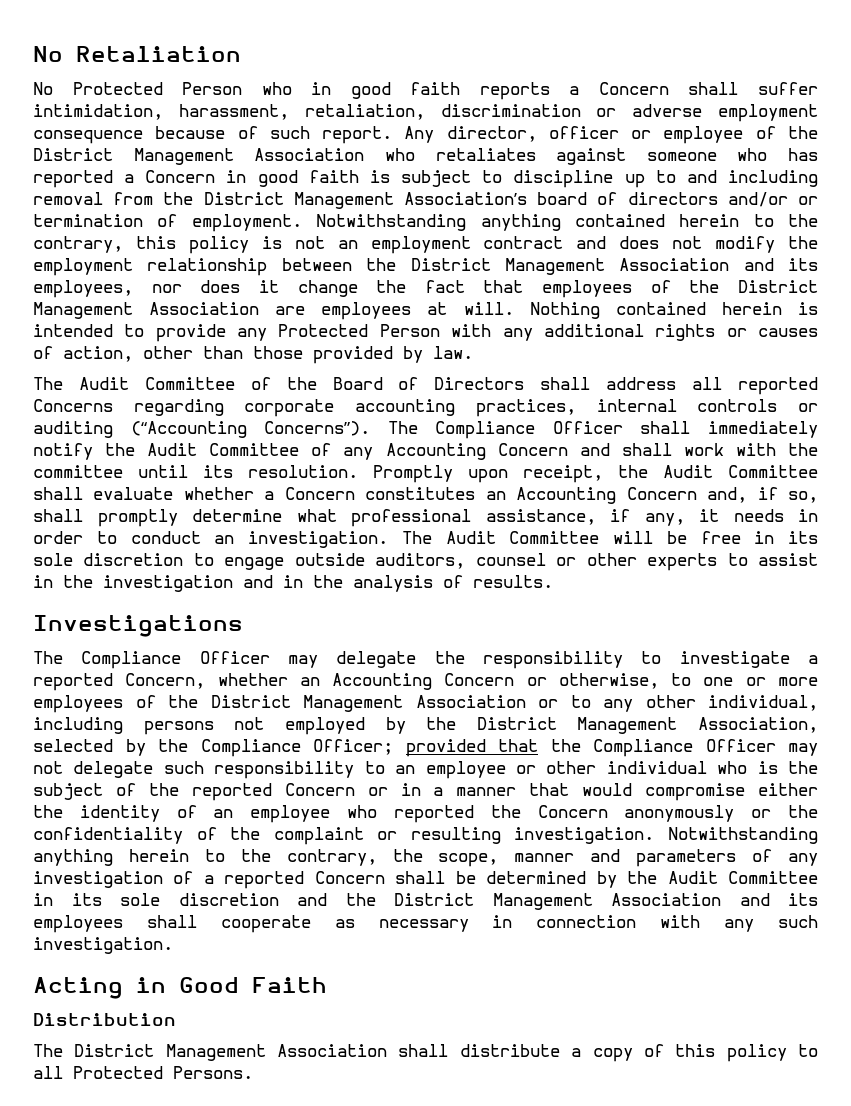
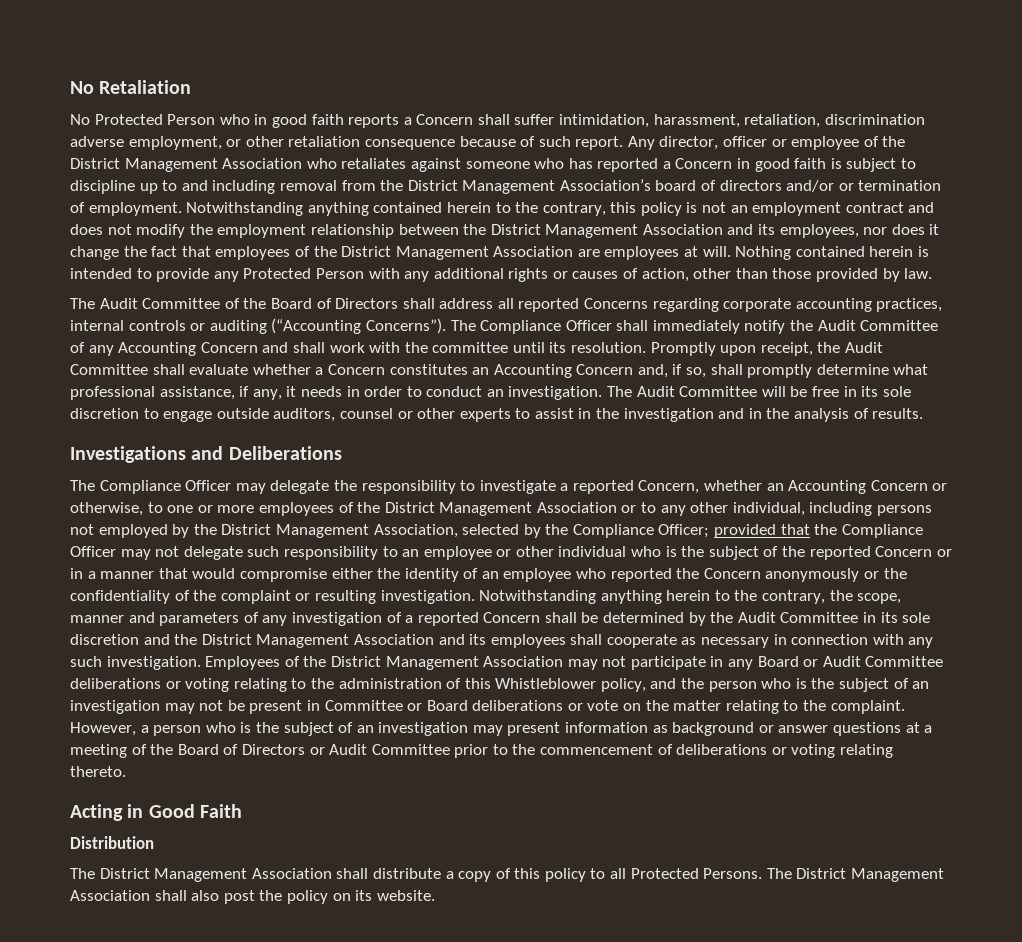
- No Protected Person who in good faith reports a Concern shall suffer intimidation, harassment, retaliation, discrimination or adverse employment consequence because of such report.
+ No Protected Person who in good faith reports a Concern shall suffer intimidation, harassment, retaliation, discrimination adverse employment, or other retaliation consequence because of such report.
- Investigations
+ Investigations and Deliberations
+ Employees of the District Management Association may not participate in any Board or Audit Committee deliberations or voting relating to the administration of this Whistleblower policy, and the person who is the subject of an investigation may not be present in Committee or Board deliberations or vote on the matter relating to the complaint. However, a person who is the subject of an investigation may present information as background or answer questions at a meeting of the Board of Directors or Audit Committee prior to the commencement of deliberations or voting relating thereto.
+ The District Management Association shall also post the policy on its website.

